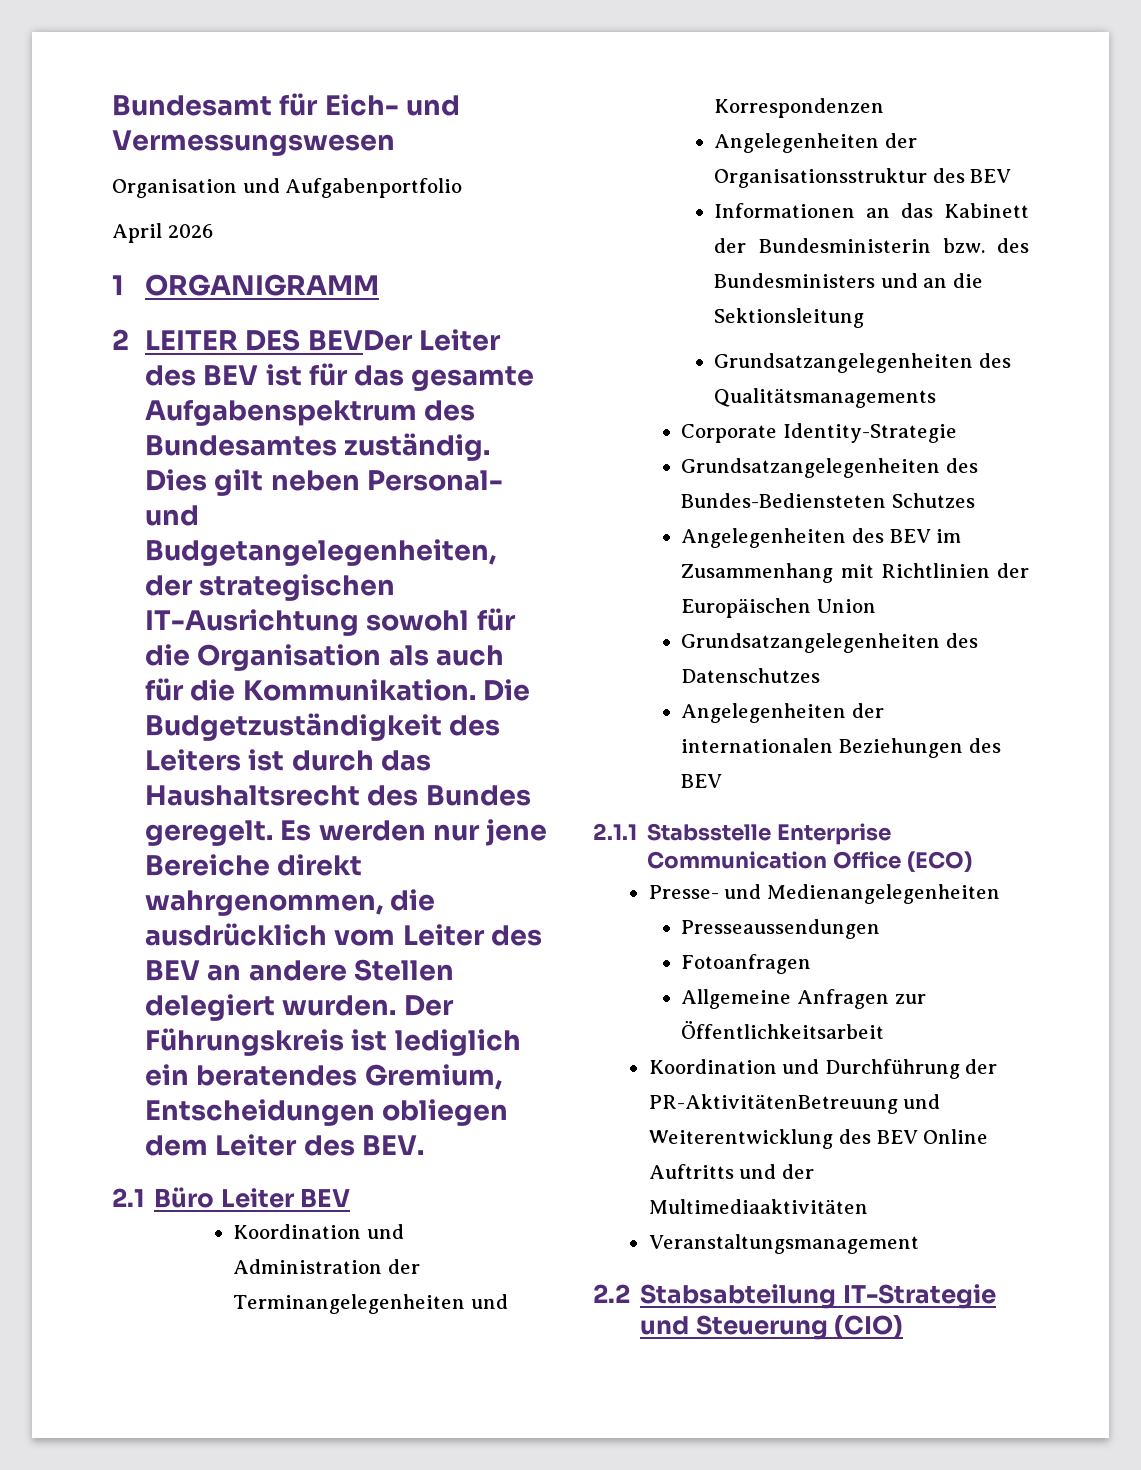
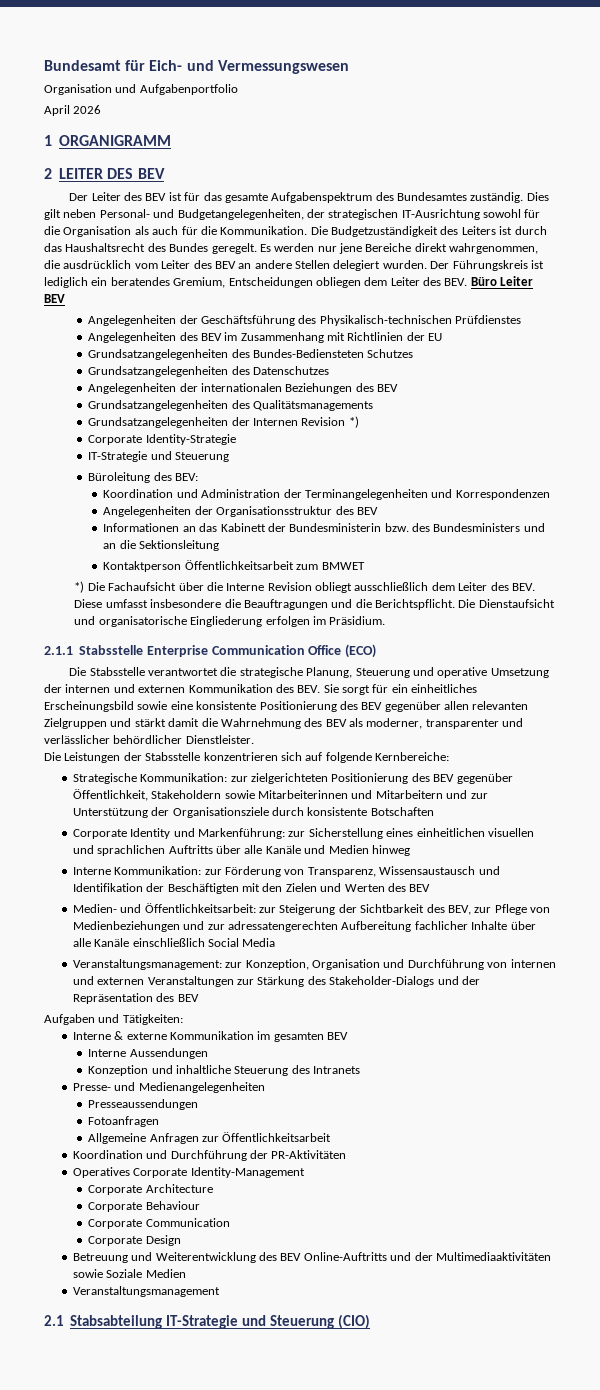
- 2 LEITER DES BEVDer Leiter des BEV ist für das gesamte Aufgabenspektrum des Bundesamtes zuständig.
+ 2 LEITER DES BEV
+ Der Leiter des BEV ist für das gesamte Aufgabenspektrum des Bundesamtes zuständig.
- Der Führungskreis ist lediglich ein beratendes Gremium, Entscheidungen obliegen dem Leiter des BEV.
- 2.1 Büro Leiter BEV
+ Der Führungskreis ist lediglich ein beratendes Gremium, Entscheidungen obliegen dem Leiter des BEV. Büro Leiter BEV
+ Angelegenheiten der Geschäftsführung des Physikalisch-technischen Prüfdienstes
+ Angelegenheiten des BEV im Zusammenhang mit Richtlinien der EU
+ Grundsatzangelegenheiten des Bundes-Bediensteten Schutzes
+ Grundsatzangelegenheiten des Datenschutzes
+ Angelegenheiten der internationalen Beziehungen des BEV
+ Grundsatzangelegenheiten des Qualitätsmanagements
+ Grundsatzangelegenheiten der Internen Revision *)
+ Corporate Identity-Strategie
+ IT-Strategie und Steuerung
+ Büroleitung des BEV:
- Grundsatzangelegenheiten des Qualitätsmanagements
- Corporate Identity-Strategie
- Grundsatzangelegenheiten des Bundes-Bediensteten Schutzes
- Angelegenheiten des BEV im Zusammenhang mit Richtlinien der Europäischen Union
- Grundsatzangelegenheiten des Datenschutzes
- Angelegenheiten der internationalen Beziehungen des BEV
+ Kontaktperson Öffentlichkeitsarbeit zum BMWET
+ *) Die Fachaufsicht über die Interne Revision obliegt ausschließlich dem Leiter des BEV. Diese umfasst insbesondere die Beauftragungen und die Berichtspflicht. Die Dienstaufsicht und organisatorische Eingliederung erfolgen im Präsidium.
+ Die Stabsstelle verantwortet die strategische Planung, Steuerung und operative Umsetzung der internen und externen Kommunikation des BEV. Sie sorgt für ein einheitliches Erscheinungsbild sowie eine konsistente Positionierung des BEV gegenüber allen relevanten Zielgruppen und stärkt damit die Wahrnehmung des BEV als moderner, transparenter und verlässlicher behördlicher Dienstleister.
+ Die Leistungen der Stabsstelle konzentrieren sich auf folgende Kernbereiche:
+ Strategische Kommunikation: zur zielgerichteten Positionierung des BEV gegenüber Öffentlichkeit, Stakeholdern sowie Mitarbeiterinnen und Mitarbeitern und zur Unterstützung der Organisationsziele durch konsistente Botschaften
+ Corporate Identity und Markenführung: zur Sicherstellung eines einheitlichen visuellen und sprachlichen Auftritts über alle Kanäle und Medien hinweg
+ Interne Kommunikation: zur Förderung von Transparenz, Wissensaustausch und Identifikation der Beschäftigten mit den Zielen und Werten des BEV
+ Medien- und Öffentlichkeitsarbeit: zur Steigerung der Sichtbarkeit des BEV, zur Pflege von Medienbeziehungen und zur adressatengerechten Aufbereitung fachlicher Inhalte über alle Kanäle einschließlich Social Media
+ Veranstaltungsmanagement: zur Konzeption, Organisation und Durchführung von internen und externen Veranstaltungen zur Stärkung des Stakeholder-Dialogs und der Repräsentation des BEV
+ Aufgaben und Tätigkeiten:
+ Interne & externe Kommunikation im gesamten BEV
+ Interne Aussendungen
+ Konzeption und inhaltliche Steuerung des Intranets
- Koordination und Durchführung der PR-AktivitätenBetreuung und Weiterentwicklung des BEV Online Auftritts und der Multimediaaktivitäten
+ Koordination und Durchführung der PR-Aktivitäten
+ Operatives Corporate Identity-Management
+ Corporate Architecture
+ Corporate Behaviour
+ Corporate Communication
+ Corporate Design
+ Betreuung und Weiterentwicklung des BEV Online-Auftritts und der Multimediaaktivitäten sowie Soziale Medien
- 2.2 Stabsabteilung IT-Strategie und Steuerung (CIO)
+ 2.1 Stabsabteilung IT-Strategie und Steuerung (CIO)

